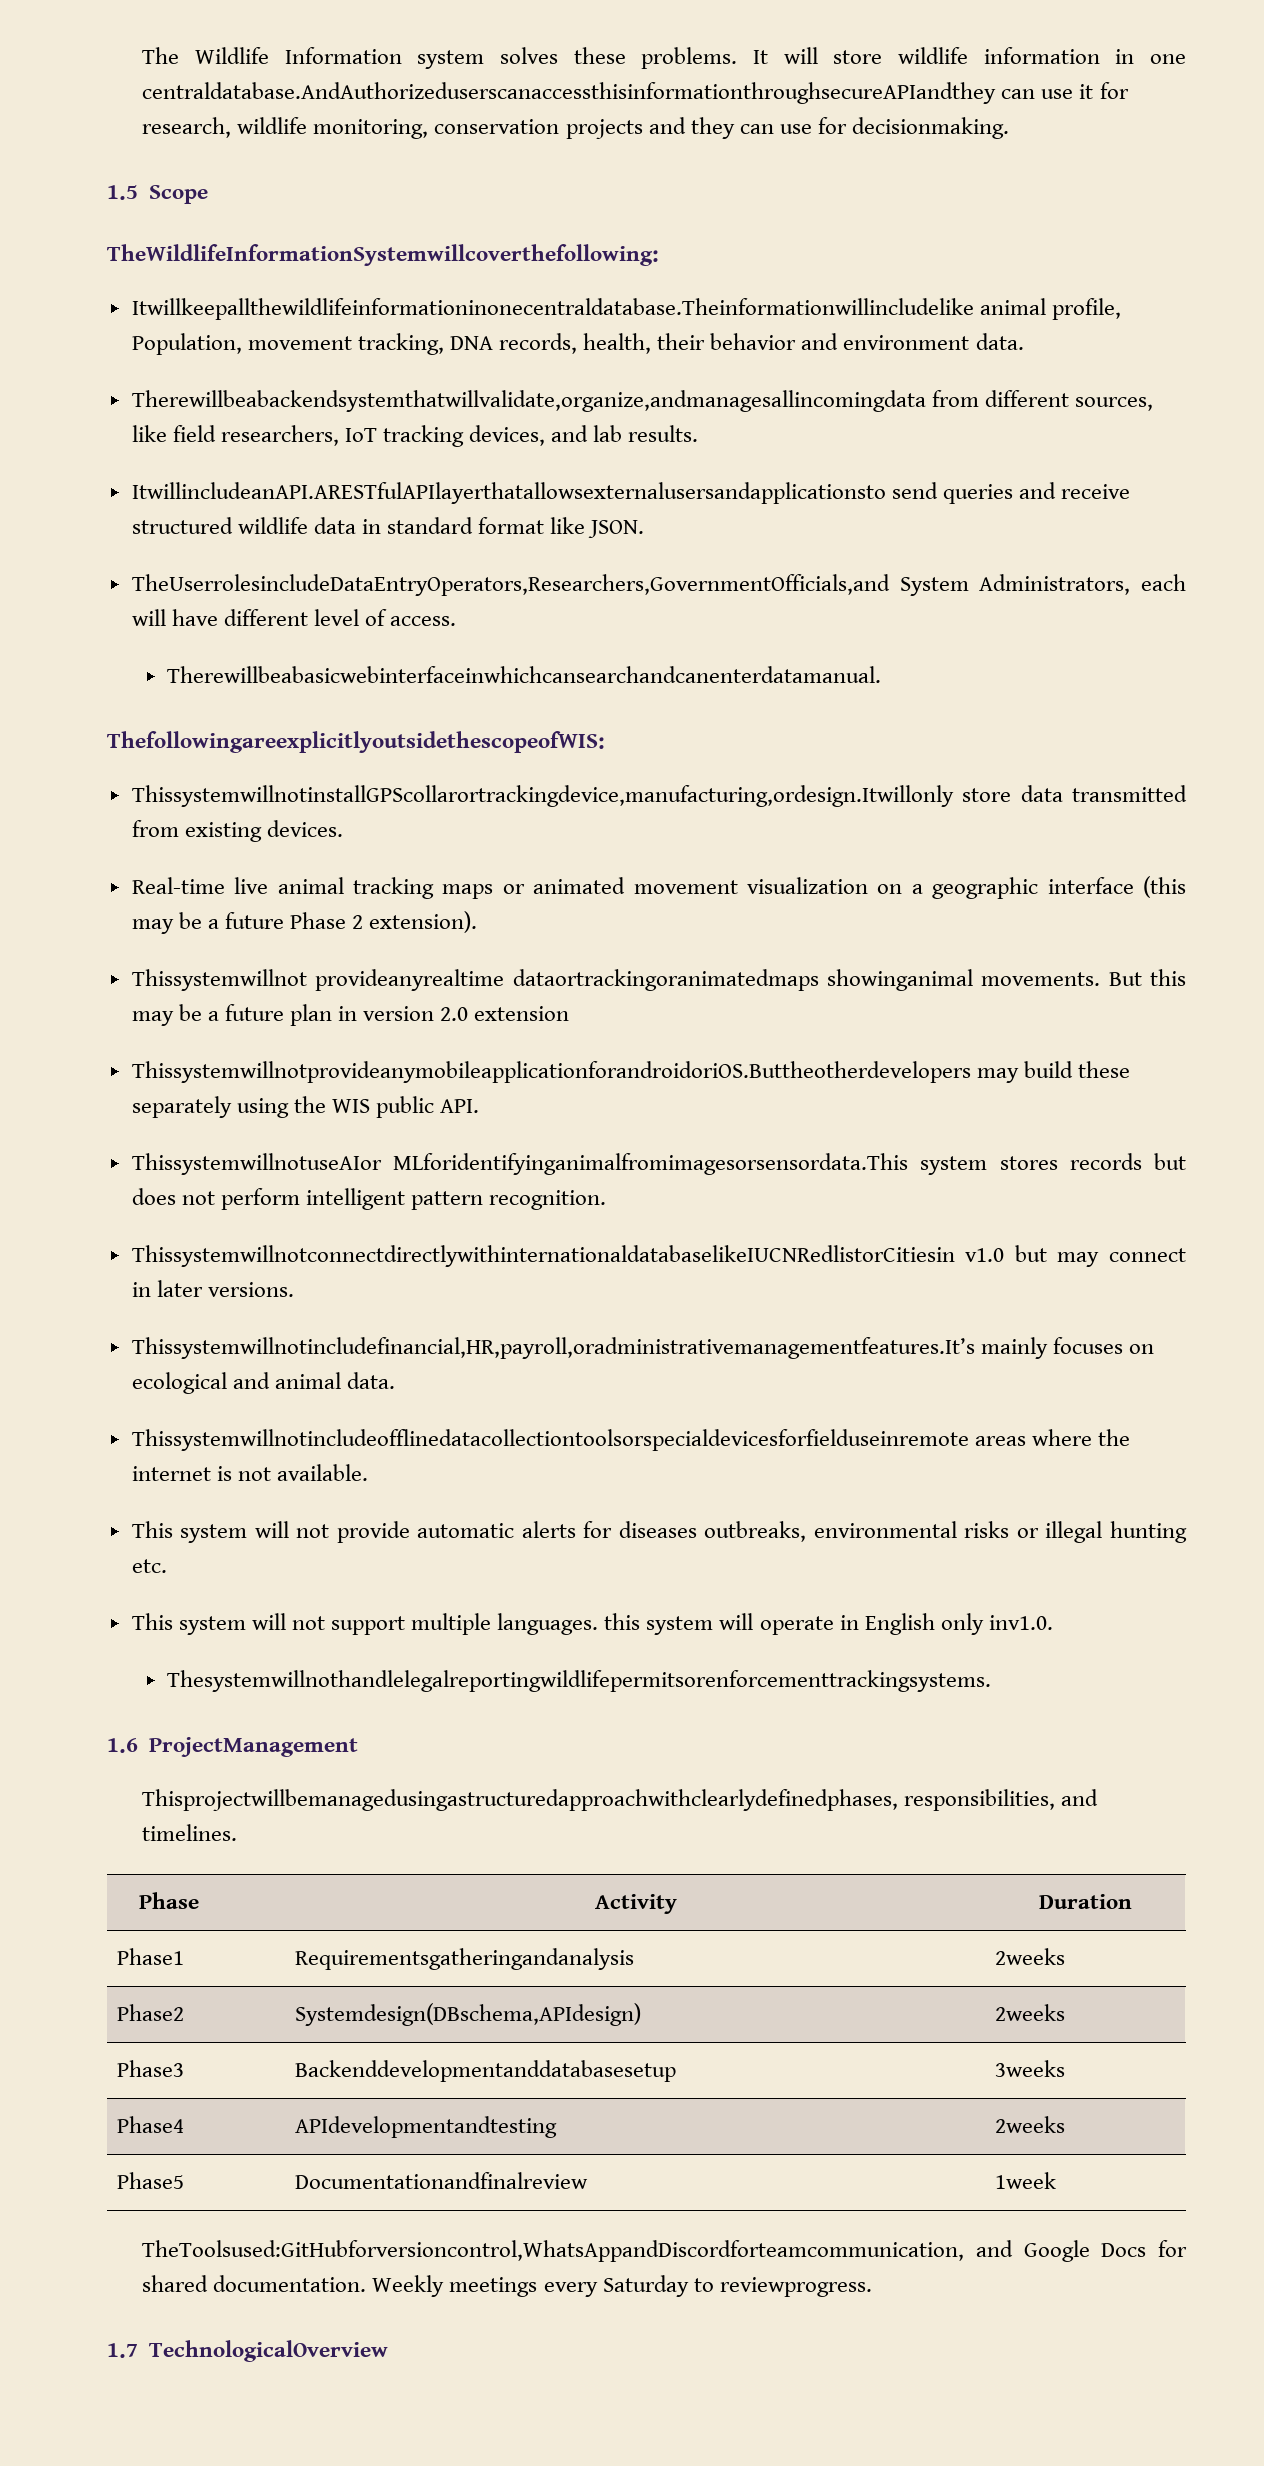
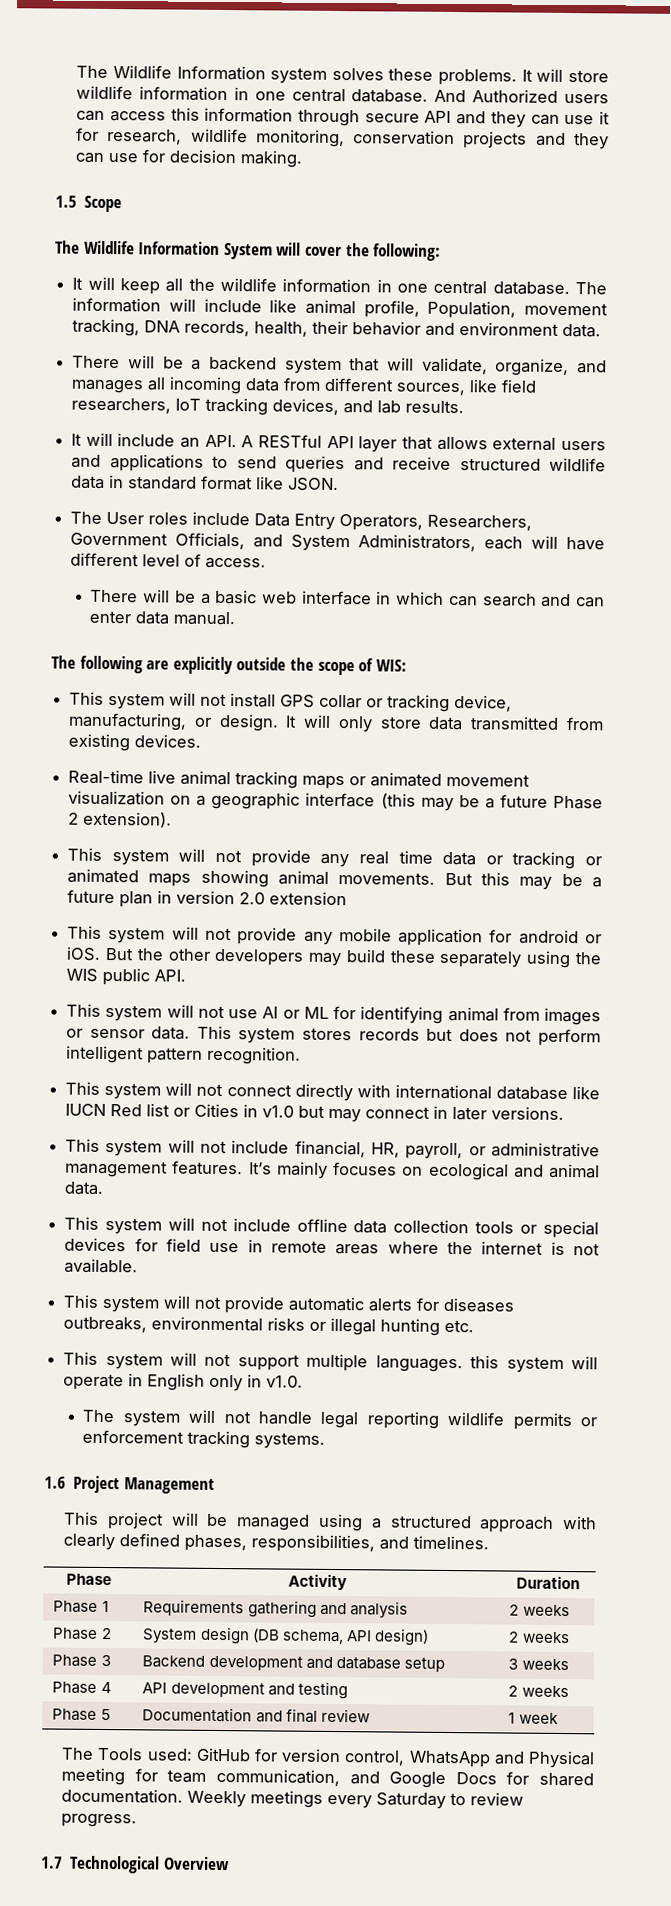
- It will store wildlife information in one centraldatabase.AndAuthorizeduserscanaccessthisinformationthroughsecureAPIandthey can use it for research, wildlife monitoring, conservation projects and they can use for decisionmaking.
+ It will store wildlife information in one central database. And Authorized users can access this information through secure API and they can use it for research, wildlife monitoring, conservation projects and they can use for decision making.
- TheWildlifeInformationSystemwillcoverthefollowing:
- Itwillkeepallthewildlifeinformationinonecentraldatabase.Theinformationwillincludelike animal profile, Population, movement tracking, DNA records, health, their behavior and environment data.
+ The Wildlife Information System will cover the following:
+ It will keep all the wildlife information in one central database. The information will include like animal profile, Population, movement tracking, DNA records, health, their behavior and environment data.
- Therewillbeabackendsystemthatwillvalidate,organize,andmanagesallincomingdata from different sources, like field researchers, IoT tracking devices, and lab results.
+ There will be a backend system that will validate, organize, and manages all incoming data from different sources, like field researchers, IoT tracking devices, and lab results.
- ItwillincludeanAPI.ARESTfulAPIlayerthatallowsexternalusersandapplicationsto send queries and receive structured wildlife data in standard format like JSON.
+ It will include an API. A RESTful API layer that allows external users and applications to send queries and receive structured wildlife data in standard format like JSON.
- TheUserrolesincludeDataEntryOperators,Researchers,GovernmentOfficials,and System Administrators, each will have different level of access.
+ The User roles include Data Entry Operators, Researchers, Government Officials, and System Administrators, each will have different level of access.
- Therewillbeabasicwebinterfaceinwhichcansearchandcanenterdatamanual.
- ThefollowingareexplicitlyoutsidethescopeofWIS:
- ThissystemwillnotinstallGPScollarortrackingdevice,manufacturing,ordesign.Itwillonly store data transmitted from existing devices.
+ There will be a basic web interface in which can search and can enter data manual.
+ The following are explicitly outside the scope of WIS:
+ This system will not install GPS collar or tracking device, manufacturing, or design. It will only store data transmitted from existing devices.
- Thissystemwillnot provideanyrealtime dataortrackingoranimatedmaps showinganimal movements.
+ This system will not provide any real time data or tracking or animated maps showing animal movements.
- ThissystemwillnotprovideanymobileapplicationforandroidoriOS.Buttheotherdevelopers may build these separately using the WIS public API.
+ This system will not provide any mobile application for android or iOS. But the other developers may build these separately using the WIS public API.
- ThissystemwillnotuseAIor MLforidentifyinganimalfromimagesorsensordata.This system stores records but does not perform intelligent pattern recognition.
+ This system will not use AI or ML for identifying animal from images or sensor data. This system stores records but does not perform intelligent pattern recognition.
- ThissystemwillnotconnectdirectlywithinternationaldatabaselikeIUCNRedlistorCitiesin v1.0 but may connect in later versions.
+ This system will not connect directly with international database like IUCN Red list or Cities in v1.0 but may connect in later versions.
- Thissystemwillnotincludefinancial,HR,payroll,oradministrativemanagementfeatures.It’s mainly focuses on ecological and animal data.
+ This system will not include financial, HR, payroll, or administrative management features. It’s mainly focuses on ecological and animal data.
- Thissystemwillnotincludeofflinedatacollectiontoolsorspecialdevicesforfielduseinremote areas where the internet is not available.
+ This system will not include offline data collection tools or special devices for field use in remote areas where the internet is not available.
- This system will not support multiple languages. this system will operate in English only inv1.0.
- Thesystemwillnothandlelegalreportingwildlifepermitsorenforcementtrackingsystems.
- 1.6 ProjectManagement
- Thisprojectwillbemanagedusingastructuredapproachwithclearlydefinedphases, responsibilities, and timelines.
+ This system will not support multiple languages. this system will operate in English only in v1.0.
+ The system will not handle legal reporting wildlife permits or enforcement tracking systems.
+ 1.6 Project Management
+ This project will be managed using a structured approach with clearly defined phases, responsibilities, and timelines.
- Phase1 | Requirementsgatheringandanalysis | 2weeks
- Phase2 | Systemdesign(DBschema,APIdesign) | 2weeks
- Phase3 | Backenddevelopmentanddatabasesetup | 3weeks
- Phase4 | APIdevelopmentandtesting | 2weeks
- Phase5 | Documentationandfinalreview | 1week
- TheToolsused:GitHubforversioncontrol,WhatsAppandDiscordforteamcommunication, and Google Docs for shared documentation.
+ Phase 1 | Requirements gathering and analysis | 2 weeks
+ Phase 2 | System design (DB schema, API design) | 2 weeks
+ Phase 3 | Backend development and database setup | 3 weeks
+ Phase 4 | API development and testing | 2 weeks
+ Phase 5 | Documentation and final review | 1 week
+ The Tools used: GitHub for version control, WhatsApp and Physical meeting for team communication, and Google Docs for shared documentation.
- Weekly meetings every Saturday to reviewprogress.
+ Weekly meetings every Saturday to review progress.
- 1.7 TechnologicalOverview
+ 1.7 Technological Overview

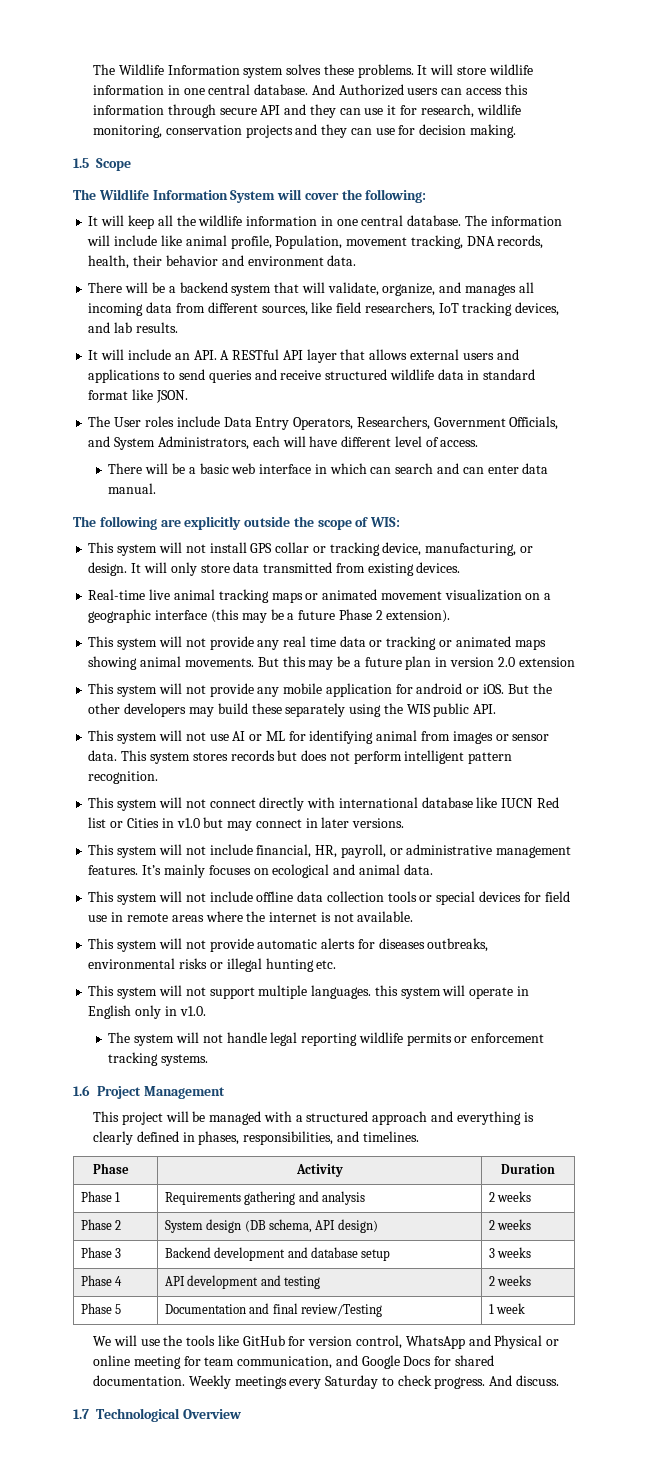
- This project will be managed using a structured approach with clearly defined phases, responsibilities, and timelines.
+ This project will be managed with a structured approach and everything is clearly defined in phases, responsibilities, and timelines.
- Phase 5 | Documentation and final review | 1 week
+ Phase 5 | Documentation and final review/Testing | 1 week
- The Tools used: GitHub for version control, WhatsApp and Physical meeting for team communication, and Google Docs for shared documentation.
+ We will use the tools like GitHub for version control, WhatsApp and Physical or online meeting for team communication, and Google Docs for shared documentation.
- Weekly meetings every Saturday to review progress.
+ Weekly meetings every Saturday to check progress. And discuss.

